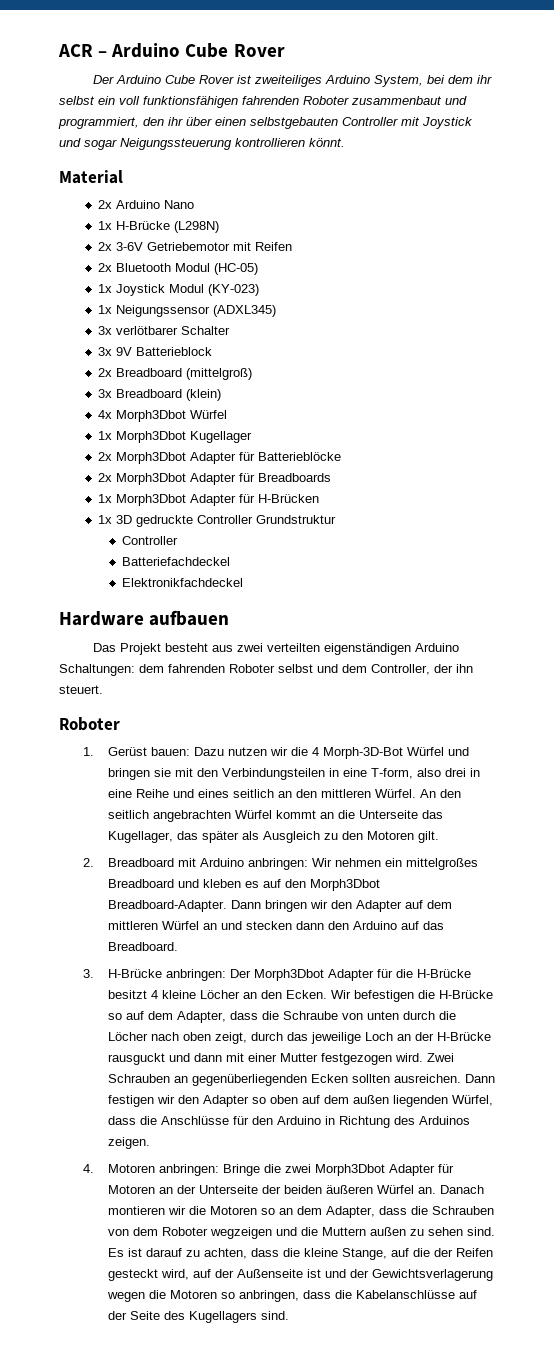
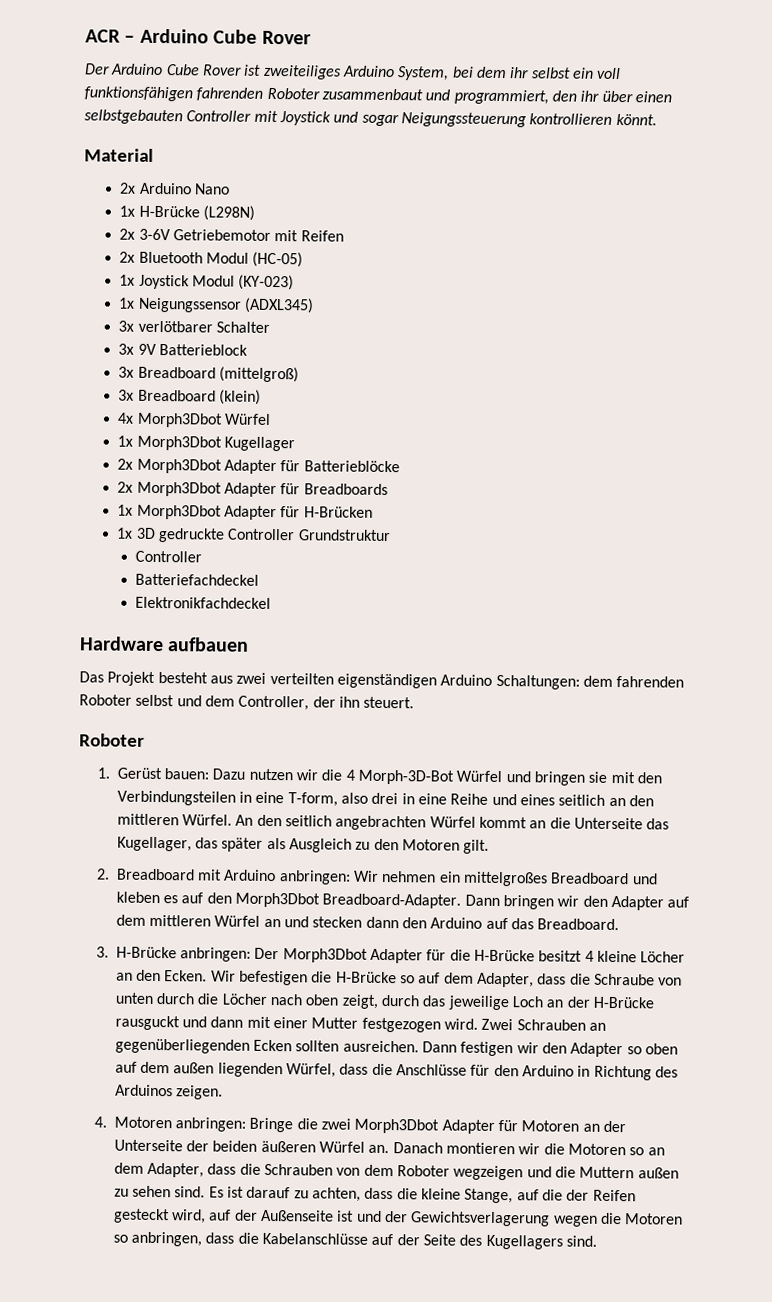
- 2x Breadboard (mittelgroß)
+ 3x Breadboard (mittelgroß)

